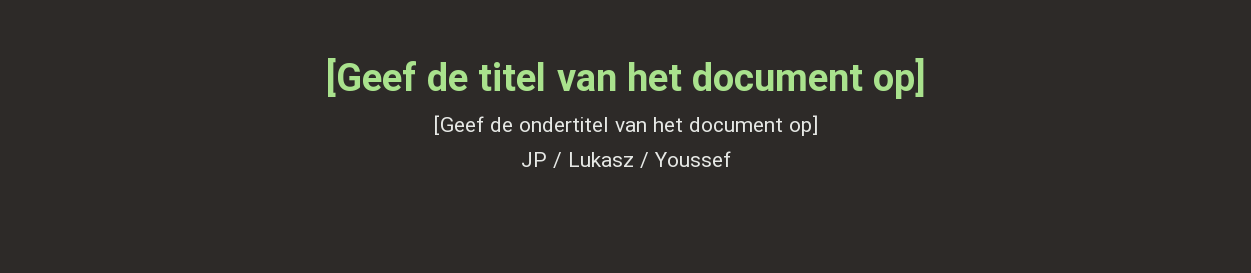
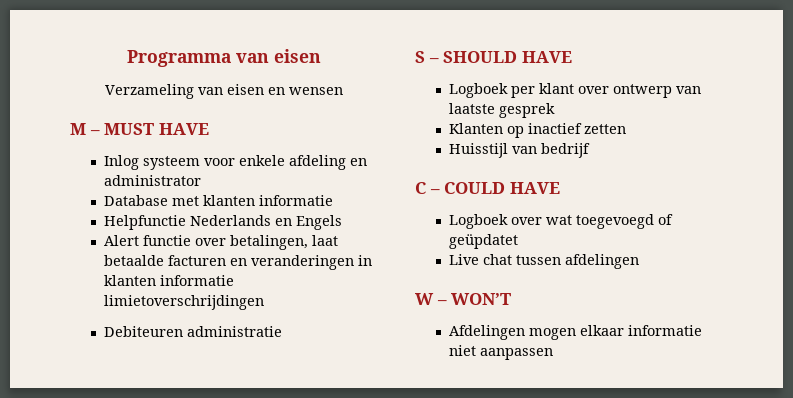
- [Geef de titel van het document op]
- [Geef de ondertitel van het document op]
- JP / Lukasz / Youssef
+ Programma van eisen
+ Verzameling van eisen en wensen
+ M – MUST HAVE
+ Inlog systeem voor enkele afdeling en administrator
+ Database met klanten informatie
+ Helpfunctie Nederlands en Engels
+ Alert functie over betalingen, laat betaalde facturen en veranderingen in klanten informatie limietoverschrijdingen
+ Debiteuren administratie
+ S – SHOULD HAVE
+ Logboek per klant over ontwerp van laatste gesprek
+ Klanten op inactief zetten
+ Huisstijl van bedrijf
+ C – COULD HAVE
+ Logboek over wat toegevoegd of geüpdatet
+ Live chat tussen afdelingen
+ W – WON’T
+ Afdelingen mogen elkaar informatie niet aanpassen

